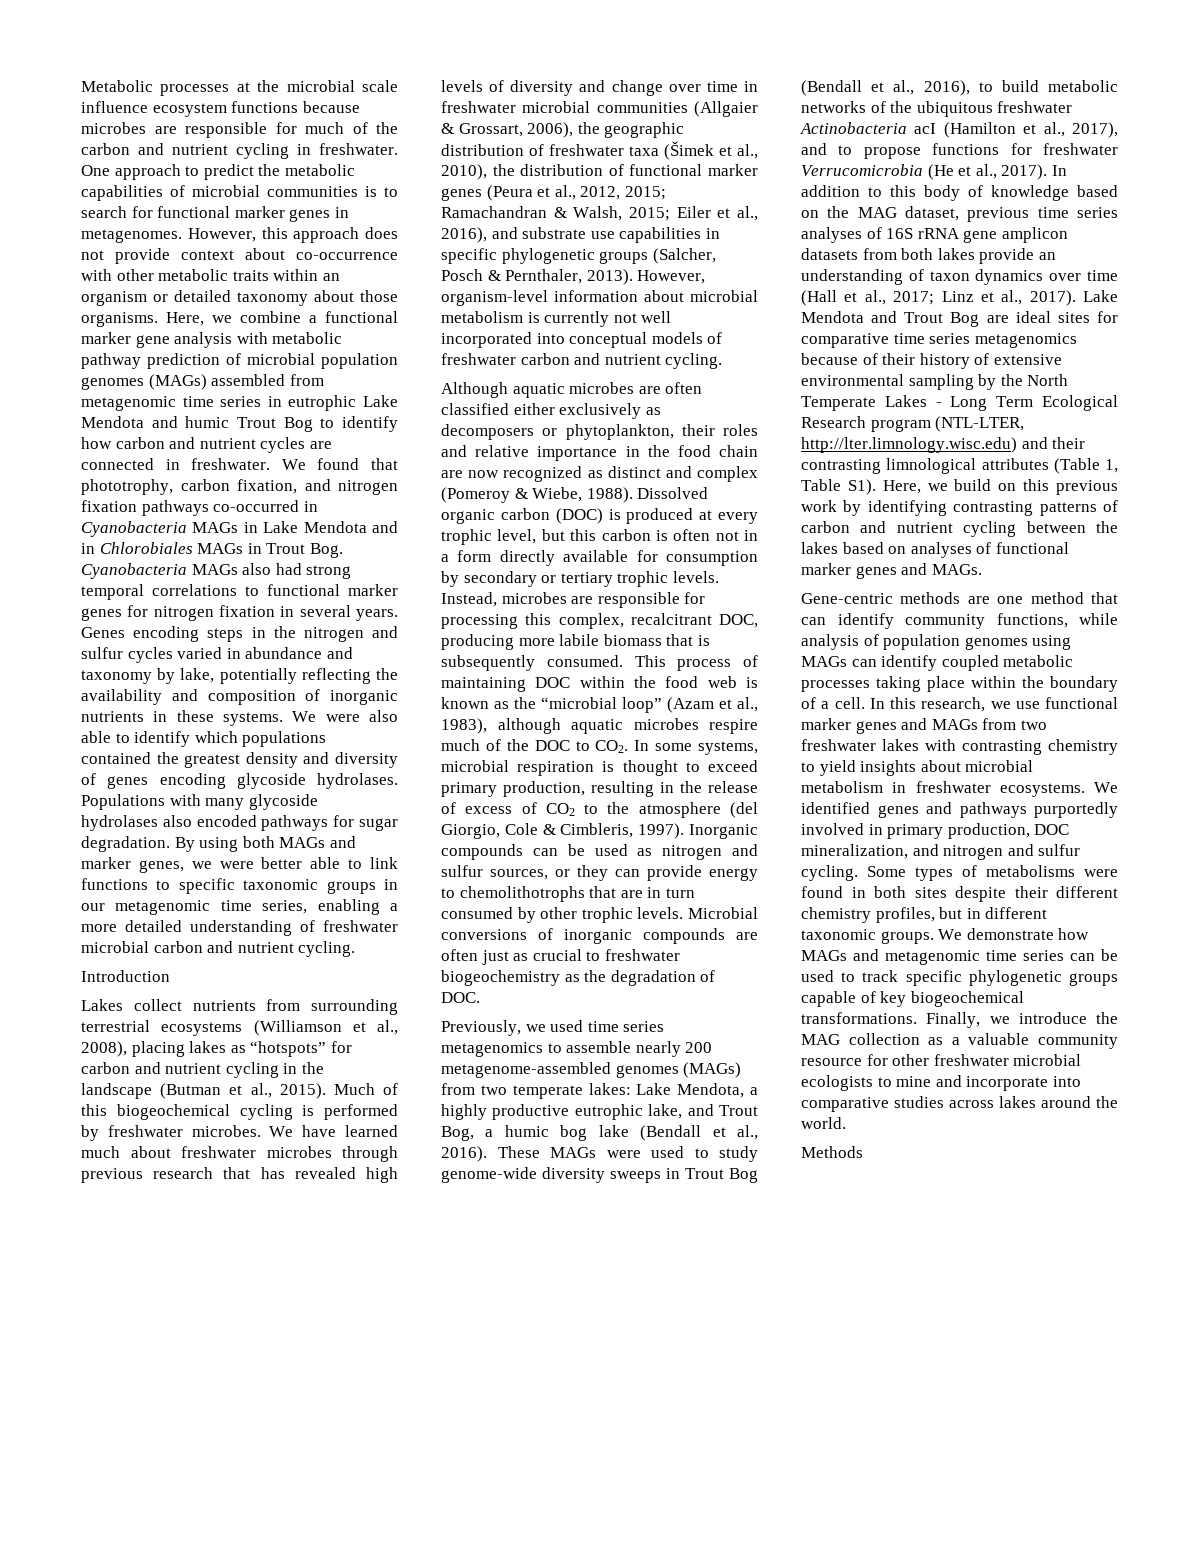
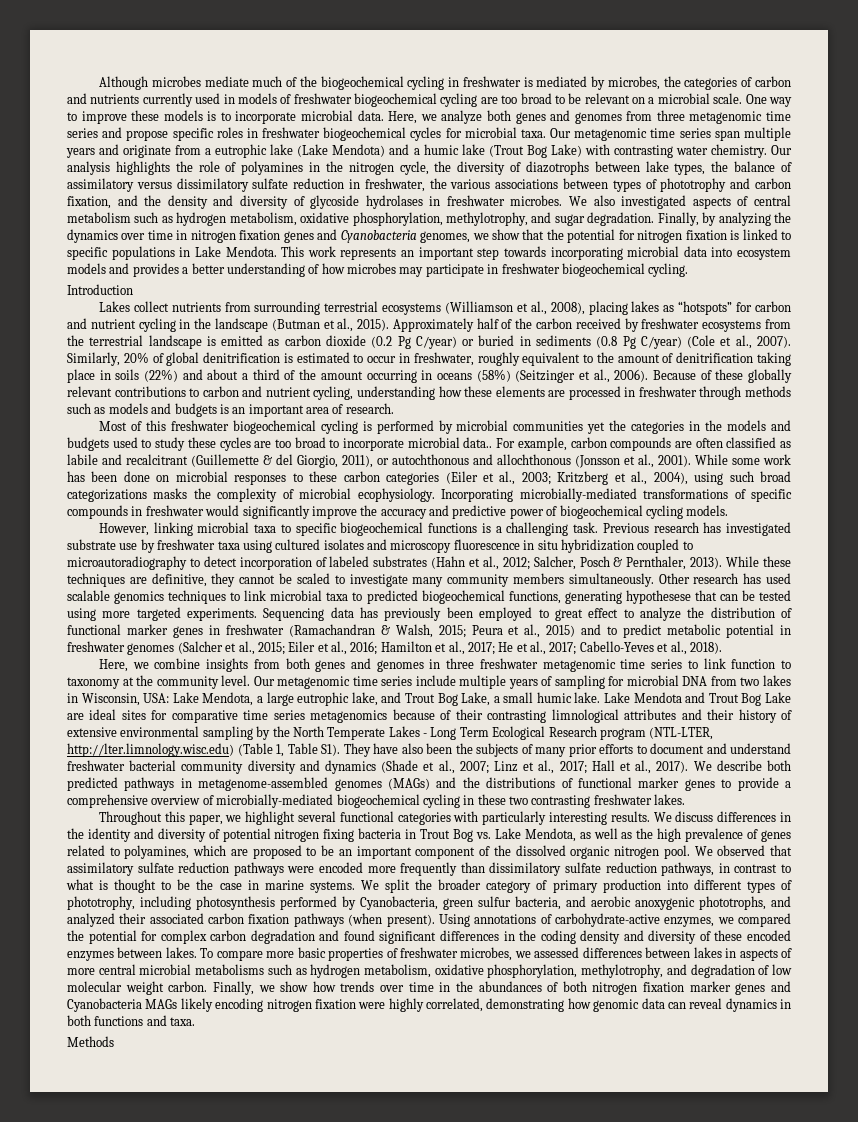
- Metabolic processes at the microbial scale influence ecosystem functions because microbes are responsible for much of the carbon and nutrient cycling in freshwater. One approach to predict the metabolic capabilities of microbial communities is to search for functional marker genes in metagenomes. However, this approach does not provide context about co-occurrence with other metabolic traits within an organism or detailed taxonomy about those organisms. Here, we combine a functional marker gene analysis with metabolic pathway prediction of microbial population genomes (MAGs) assembled from metagenomic time series in eutrophic Lake Mendota and humic Trout Bog to identify how carbon and nutrient cycles are connected in freshwater. We found that phototrophy, carbon fixation, and nitrogen fixation pathways co-occurred in Cyanobacteria MAGs in Lake Mendota and in Chlorobiales MAGs in Trout Bog. Cyanobacteria MAGs also had strong temporal correlations to functional marker genes for nitrogen fixation in several years. Genes encoding steps in the nitrogen and sulfur cycles varied in abundance and taxonomy by lake, potentially reflecting the availability and composition of inorganic nutrients in these systems. We were also able to identify which populations contained the greatest density and diversity of genes encoding glycoside hydrolases. Populations with many glycoside hydrolases also encoded pathways for sugar degradation. By using both MAGs and marker genes, we were better able to link functions to specific taxonomic groups in our metagenomic time series, enabling a more detailed understanding of freshwater microbial carbon and nutrient cycling.
+ Although microbes mediate much of the biogeochemical cycling in freshwater is mediated by microbes, the categories of carbon and nutrients currently used in models of freshwater biogeochemical cycling are too broad to be relevant on a microbial scale. One way to improve these models is to incorporate microbial data. Here, we analyze both genes and genomes from three metagenomic time series and propose specific roles in freshwater biogeochemical cycles for microbial taxa. Our metagenomic time series span multiple years and originate from a eutrophic lake (Lake Mendota) and a humic lake (Trout Bog Lake) with contrasting water chemistry. Our analysis highlights the role of polyamines in the nitrogen cycle, the diversity of diazotrophs between lake types, the balance of assimilatory versus dissimilatory sulfate reduction in freshwater, the various associations between types of phototrophy and carbon fixation, and the density and diversity of glycoside hydrolases in freshwater microbes. We also investigated aspects of central metabolism such as hydrogen metabolism, oxidative phosphorylation, methylotrophy, and sugar degradation. Finally, by analyzing the dynamics over time in nitrogen fixation genes and Cyanobacteria genomes, we show that the potential for nitrogen fixation is linked to specific populations in Lake Mendota. This work represents an important step towards incorporating microbial data into ecosystem models and provides a better understanding of how microbes may participate in freshwater biogeochemical cycling.
- Much of this biogeochemical cycling is performed by freshwater microbes. We have learned much about freshwater microbes through previous research that has revealed high levels of diversity and change over time in freshwater microbial communities (Allgaier & Grossart, 2006), the geographic distribution of freshwater taxa (Šimek et al., 2010), the distribution of functional marker genes (Peura et al., 2012, 2015; Ramachandran & Walsh, 2015; Eiler et al., 2016), and substrate use capabilities in specific phylogenetic groups (Salcher, Posch & Pernthaler, 2013). However, organism-level information about microbial metabolism is currently not well incorporated into conceptual models of freshwater carbon and nutrient cycling.
- Although aquatic microbes are often classified either exclusively as decomposers or phytoplankton, their roles and relative importance in the food chain are now recognized as distinct and complex (Pomeroy & Wiebe, 1988). Dissolved organic carbon (DOC) is produced at every trophic level, but this carbon is often not in a form directly available for consumption by secondary or tertiary trophic levels. Instead, microbes are responsible for processing this complex, recalcitrant DOC, producing more labile biomass that is subsequently consumed. This process of maintaining DOC within the food web is known as the “microbial loop” (Azam et al., 1983), although aquatic microbes respire much of the DOC to CO2. In some systems, microbial respiration is thought to exceed primary production, resulting in the release of excess of CO2 to the atmosphere (del Giorgio, Cole & Cimbleris, 1997). Inorganic compounds can be used as nitrogen and sulfur sources, or they can provide energy to chemolithotrophs that are in turn consumed by other trophic levels. Microbial conversions of inorganic compounds are often just as crucial to freshwater biogeochemistry as the degradation of DOC.
- Previously, we used time series metagenomics to assemble nearly 200 metagenome-assembled genomes (MAGs) from two temperate lakes: Lake Mendota, a highly productive eutrophic lake, and Trout Bog, a humic bog lake (Bendall et al., 2016). These MAGs were used to study genome-wide diversity sweeps in Trout Bog (Bendall et al., 2016), to build metabolic networks of the ubiquitous freshwater Actinobacteria acI (Hamilton et al., 2017), and to propose functions for freshwater Verrucomicrobia (He et al., 2017). In addition to this body of knowledge based on the MAG dataset, previous time series analyses of 16S rRNA gene amplicon datasets from both lakes provide an understanding of taxon dynamics over time (Hall et al., 2017; Linz et al., 2017).
+ Approximately half of the carbon received by freshwater ecosystems from the terrestrial landscape is emitted as carbon dioxide (0.2 Pg C/year) or buried in sediments (0.8 Pg C/year) (Cole et al., 2007). Similarly, 20% of global denitrification is estimated to occur in freshwater, roughly equivalent to the amount of denitrification taking place in soils (22%) and about a third of the amount occurring in oceans (58%) (Seitzinger et al., 2006). Because of these globally relevant contributions to carbon and nutrient cycling, understanding how these elements are processed in freshwater through methods such as models and budgets is an important area of research.
+ Most of this freshwater biogeochemical cycling is performed by microbial communities yet the categories in the models and budgets used to study these cycles are too broad to incorporate microbial data.. For example, carbon compounds are often classified as labile and recalcitrant (Guillemette & del Giorgio, 2011), or autochthonous and allochthonous (Jonsson et al., 2001). While some work has been done on microbial responses to these carbon categories (Eiler et al., 2003; Kritzberg et al., 2004), using such broad categorizations masks the complexity of microbial ecophysiology. Incorporating microbially-mediated transformations of specific compounds in freshwater would significantly improve the accuracy and predictive power of biogeochemical cycling models.
+ However, linking microbial taxa to specific biogeochemical functions is a challenging task. Previous research has investigated substrate use by freshwater taxa using cultured isolates and microscopy fluorescence in situ hybridization coupled to microautoradiography to detect incorporation of labeled substrates (Hahn et al., 2012; Salcher, Posch & Pernthaler, 2013). While these techniques are definitive, they cannot be scaled to investigate many community members simultaneously. Other research has used scalable genomics techniques to link microbial taxa to predicted biogeochemical functions, generating hypothesese that can be tested using more targeted experiments. Sequencing data has previously been employed to great effect to analyze the distribution of functional marker genes in freshwater (Ramachandran & Walsh, 2015; Peura et al., 2015) and to predict metabolic potential in freshwater genomes (Salcher et al., 2015; Eiler et al., 2016; Hamilton et al., 2017; He et al., 2017; Cabello-Yeves et al., 2018).
+ Here, we combine insights from both genes and genomes in three freshwater metagenomic time series to link function to taxonomy at the community level. Our metagenomic time series include multiple years of sampling for microbial DNA from two lakes in Wisconsin, USA: Lake Mendota, a large eutrophic lake, and Trout Bog Lake, a small humic lake.
- Lake Mendota and Trout Bog are ideal sites for comparative time series metagenomics because of their history of extensive environmental sampling by the North Temperate Lakes - Long Term Ecological Research program (NTL-LTER, http://lter.limnology.wisc.edu) and their contrasting limnological attributes (Table 1, Table S1). Here, we build on this previous work by identifying contrasting patterns of carbon and nutrient cycling between the lakes based on analyses of functional marker genes and MAGs.
- Gene-centric methods are one method that can identify community functions, while analysis of population genomes using MAGs can identify coupled metabolic processes taking place within the boundary of a cell. In this research, we use functional marker genes and MAGs from two freshwater lakes with contrasting chemistry to yield insights about microbial metabolism in freshwater ecosystems. We identified genes and pathways purportedly involved in primary production, DOC mineralization, and nitrogen and sulfur cycling. Some types of metabolisms were found in both sites despite their different chemistry profiles, but in different taxonomic groups. We demonstrate how MAGs and metagenomic time series can be used to track specific phylogenetic groups capable of key biogeochemical transformations. Finally, we introduce the MAG collection as a valuable community resource for other freshwater microbial ecologists to mine and incorporate into comparative studies across lakes around the world.
+ Lake Mendota and Trout Bog Lake are ideal sites for comparative time series metagenomics because of their contrasting limnological attributes and their history of extensive environmental sampling by the North Temperate Lakes - Long Term Ecological Research program (NTL-LTER, http://lter.limnology.wisc.edu) (Table 1, Table S1). They have also been the subjects of many prior efforts to document and understand freshwater bacterial community diversity and dynamics (Shade et al., 2007; Linz et al., 2017; Hall et al., 2017). We describe both predicted pathways in metagenome-assembled genomes (MAGs) and the distributions of functional marker genes to provide a comprehensive overview of microbially-mediated biogeochemical cycling in these two contrasting freshwater lakes.
+ Throughout this paper, we highlight several functional categories with particularly interesting results. We discuss differences in the identity and diversity of potential nitrogen fixing bacteria in Trout Bog vs. Lake Mendota, as well as the high prevalence of genes related to polyamines, which are proposed to be an important component of the dissolved organic nitrogen pool. We observed that assimilatory sulfate reduction pathways were encoded more frequently than dissimilatory sulfate reduction pathways, in contrast to what is thought to be the case in marine systems. We split the broader category of primary production into different types of phototrophy, including photosynthesis performed by Cyanobacteria, green sulfur bacteria, and aerobic anoxygenic phototrophs, and analyzed their associated carbon fixation pathways (when present). Using annotations of carbohydrate-active enzymes, we compared the potential for complex carbon degradation and found significant differences in the coding density and diversity of these encoded enzymes between lakes. To compare more basic properties of freshwater microbes, we assessed differences between lakes in aspects of more central microbial metabolisms such as hydrogen metabolism, oxidative phosphorylation, methylotrophy, and degradation of low molecular weight carbon. Finally, we show how trends over time in the abundances of both nitrogen fixation marker genes and Cyanobacteria MAGs likely encoding nitrogen fixation were highly correlated, demonstrating how genomic data can reveal dynamics in both functions and taxa.

